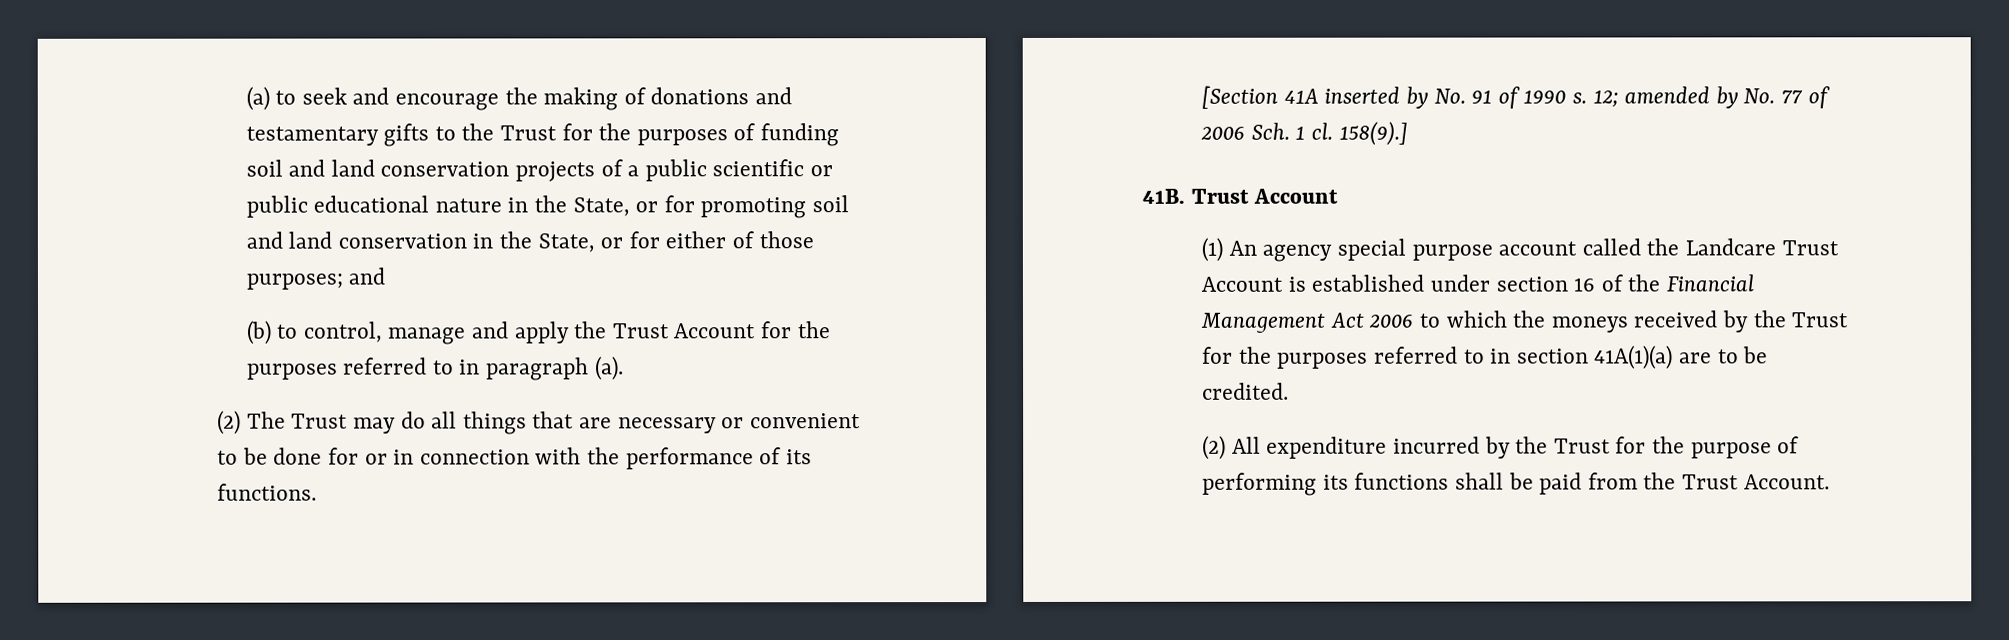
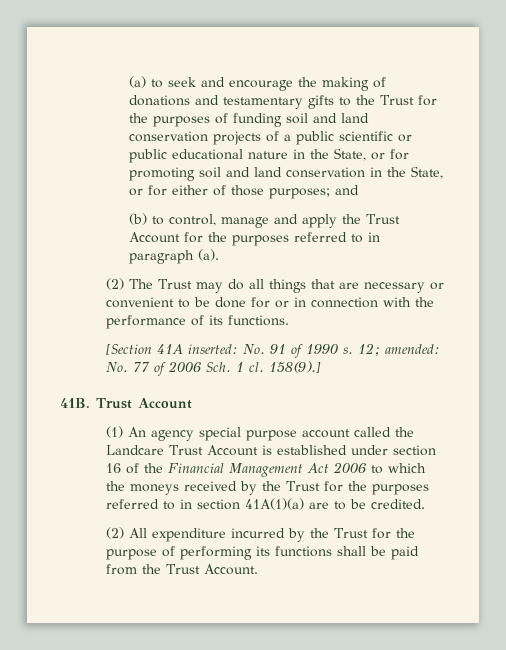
- [Section 41A inserted by No. 91 of 1990 s.
+ [Section 41A inserted: No. 91 of 1990 s.
- 12; amended by No. 77 of 2006 Sch. 1 cl.
+ 12; amended: No. 77 of 2006 Sch. 1 cl.

